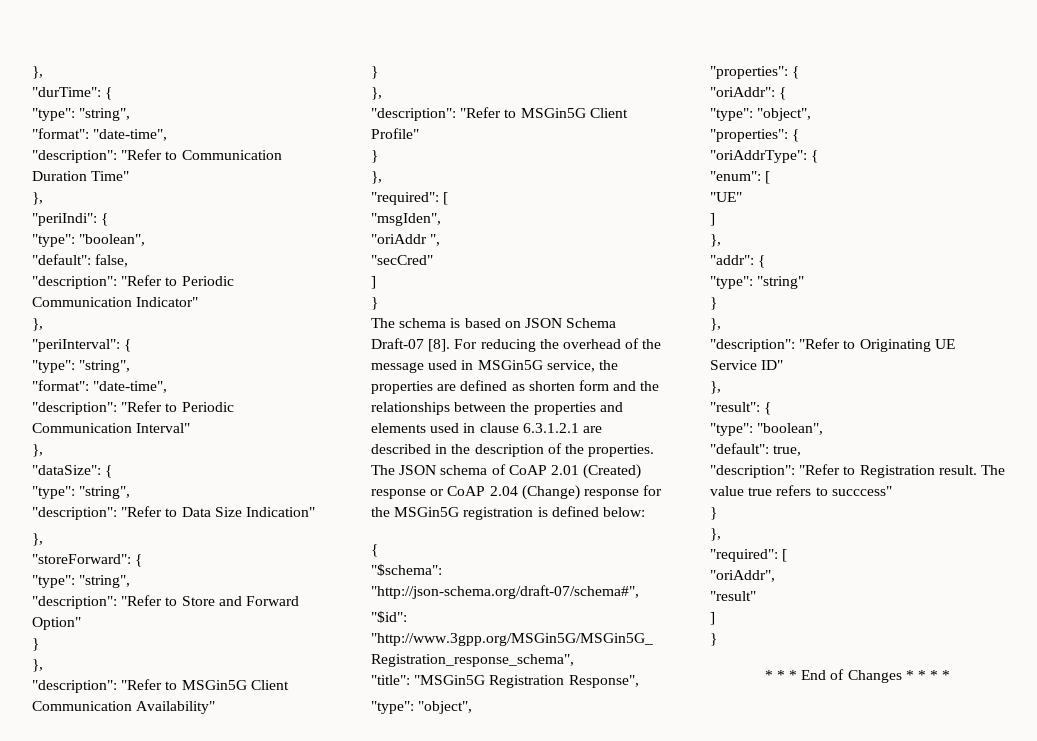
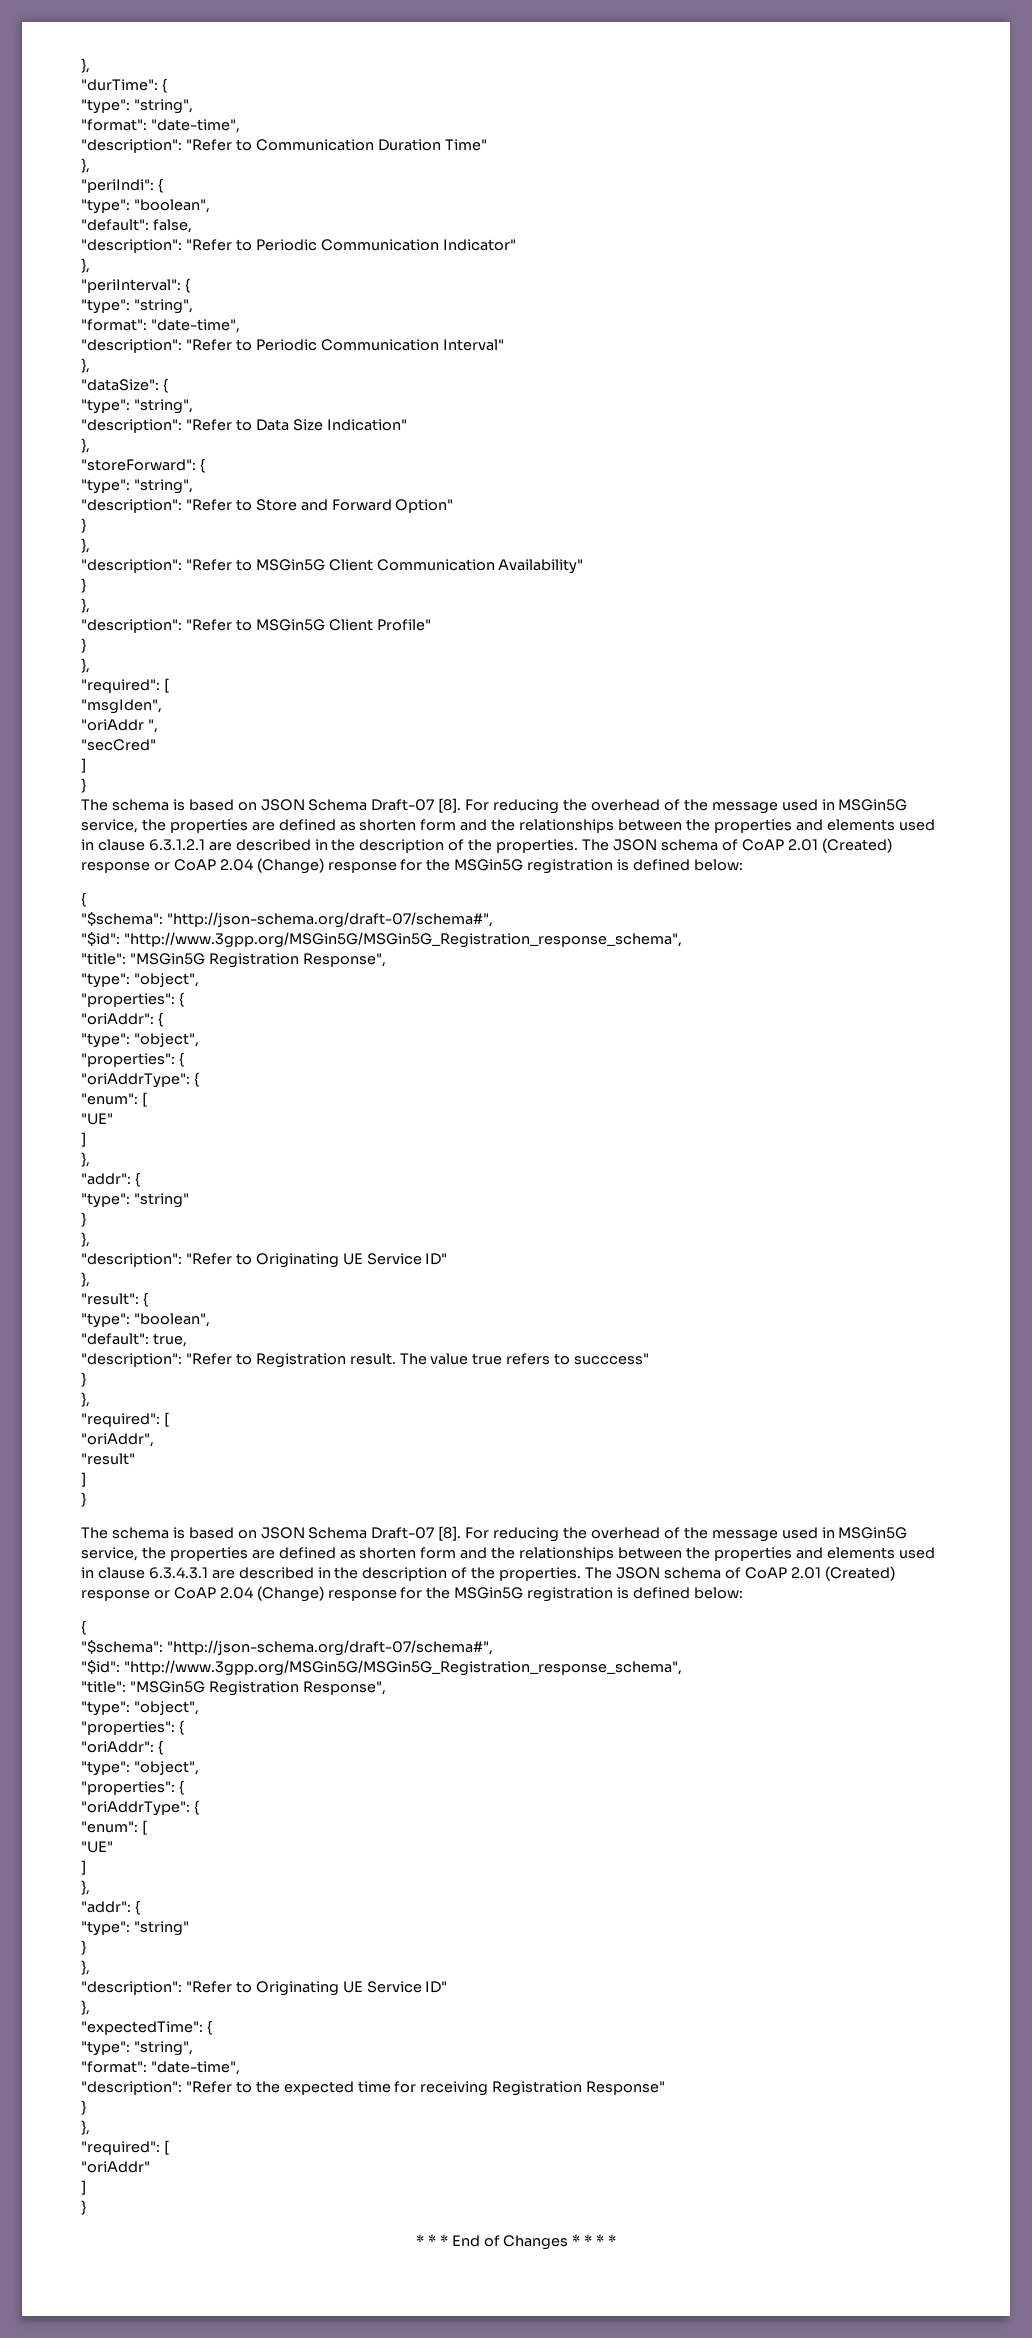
+ The schema is based on JSON Schema Draft-07 [8]. For reducing the overhead of the message used in MSGin5G service, the properties are defined as shorten form and the relationships between the properties and elements used in clause 6.3.4.3.1 are described in the description of the properties. The JSON schema of CoAP 2.01 (Created) response or CoAP 2.04 (Change) response for the MSGin5G registration is defined below:
+ {
+ "$schema": "http://json-schema.org/draft-07/schema#",
+ "$id": "http://www.3gpp.org/MSGin5G/MSGin5G_Registration_response_schema",
+ "title": "MSGin5G Registration Response",
+ "type": "object",
+ "properties": {
+ "oriAddr": {
+ "type": "object",
+ "properties": {
+ "oriAddrType": {
+ "enum": [
+ "UE"
+ ]
+ },
+ "addr": {
+ "type": "string"
+ }
+ },
+ "description": "Refer to Originating UE Service ID"
+ },
+ "expectedTime": {
+ "type": "string",
+ "format": "date-time",
+ "description": "Refer to the expected time for receiving Registration Response"
+ }
+ },
+ "required": [
+ "oriAddr"
+ ]
+ }

